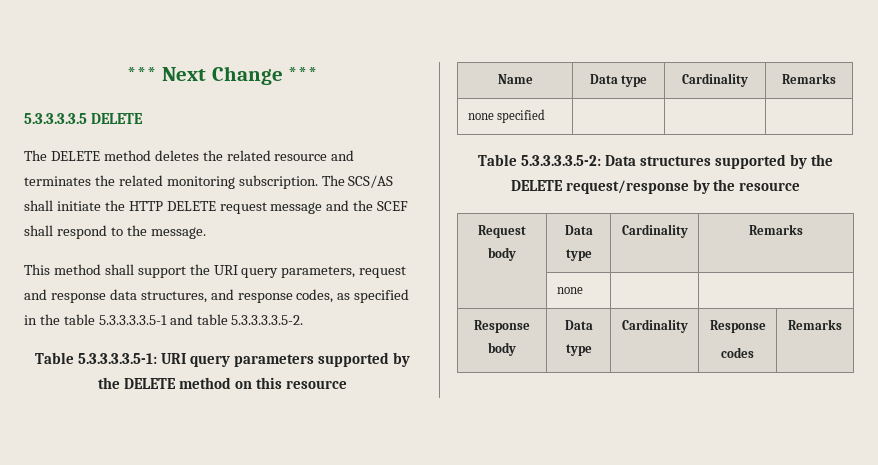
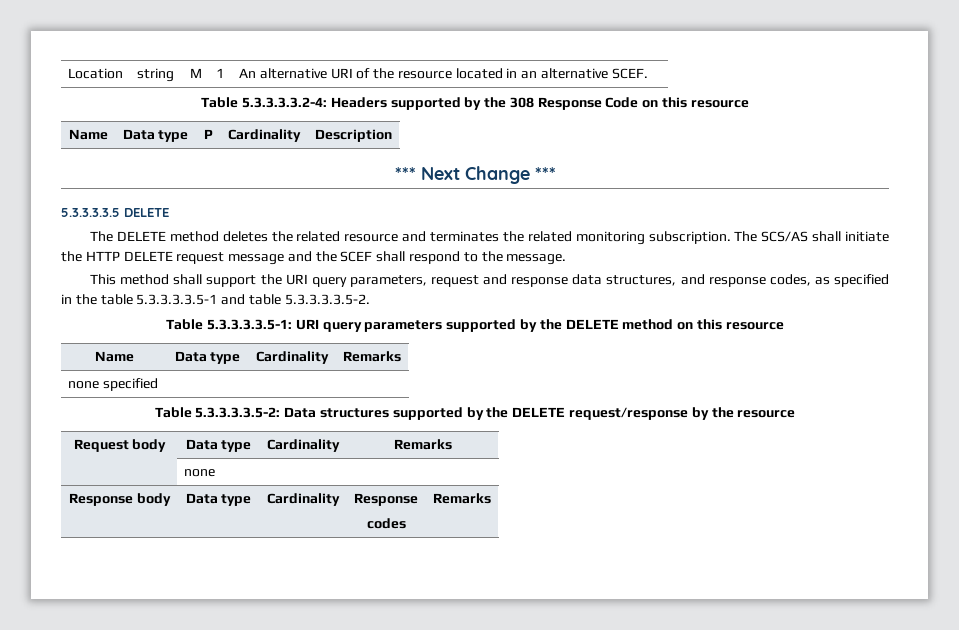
+ Location | string | M | 1 | An alternative URI of the resource located in an alternative SCEF.
+ Table 5.3.3.3.3.2-4: Headers supported by the 308 Response Code on this resource
+ Name | Data type | P | Cardinality | Description

